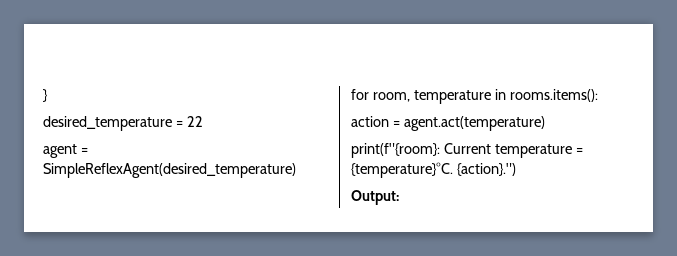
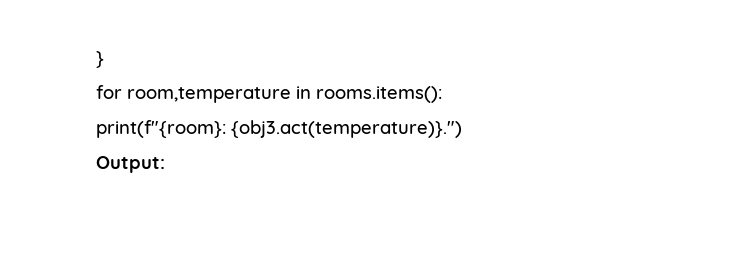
- desired_temperature = 22
- agent = SimpleReflexAgent(desired_temperature)
- for room, temperature in rooms.items():
+ for room,temperature in rooms.items():
- action = agent.act(temperature)
- print(f"{room}: Current temperature = {temperature}°C. {action}.")
+ print(f"{room}: {obj3.act(temperature)}.")

